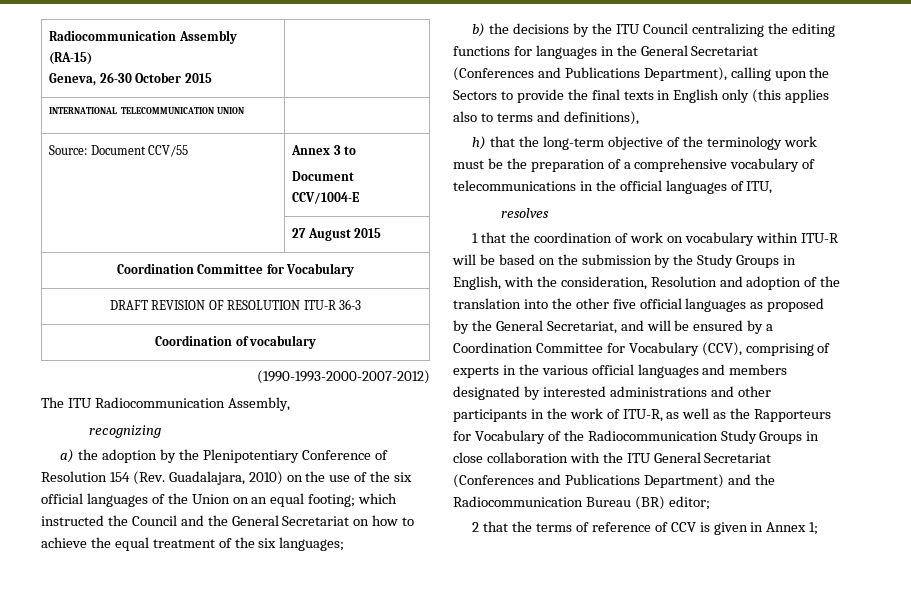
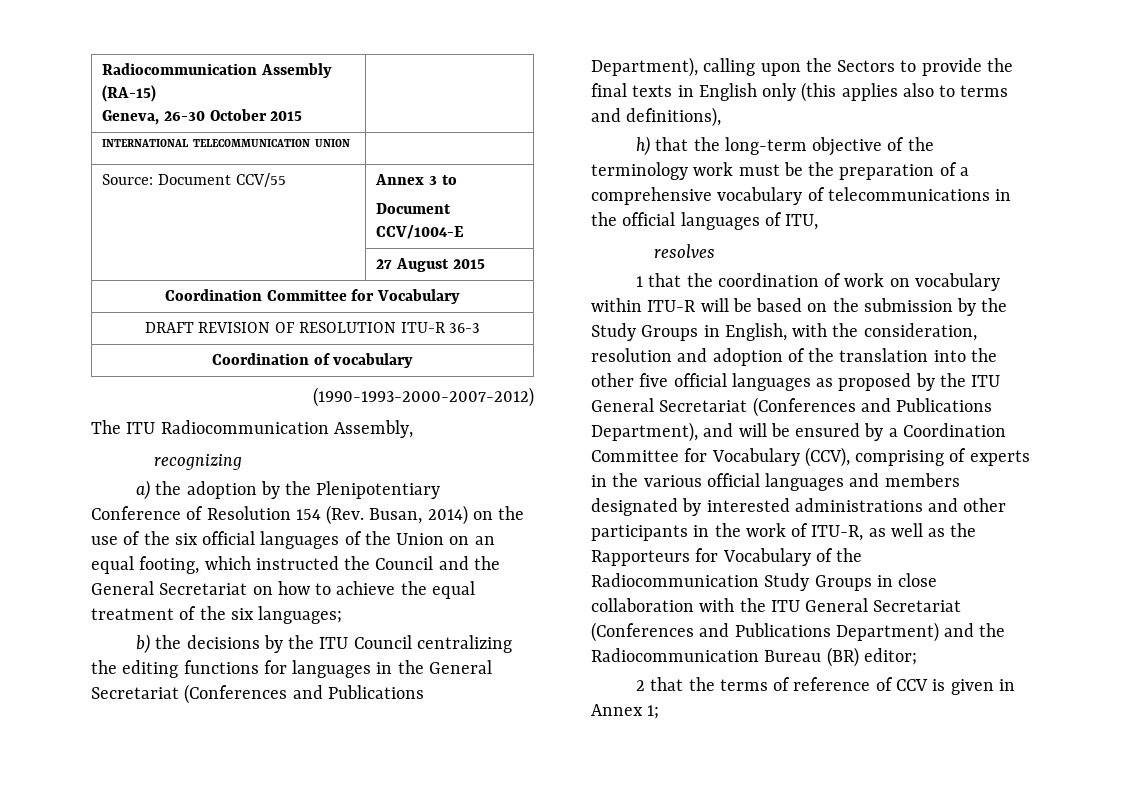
- a) the adoption by the Plenipotentiary Conference of Resolution 154 (Rev. Guadalajara, 2010) on the use of the six official languages of the Union on an equal footing; which instructed the Council and the General Secretariat on how to achieve the equal treatment of the six languages;
+ a) the adoption by the Plenipotentiary Conference of Resolution 154 (Rev. Busan, 2014) on the use of the six official languages of the Union on an equal footing, which instructed the Council and the General Secretariat on how to achieve the equal treatment of the six languages;
- 1 that the coordination of work on vocabulary within ITU-R will be based on the submission by the Study Groups in English, with the consideration, Resolution and adoption of the translation into the other five official languages as proposed by the General Secretariat, and will be ensured by a Coordination Committee for Vocabulary (CCV), comprising of experts in the various official languages and members designated by interested administrations and other participants in the work of ITU-R, as well as the Rapporteurs for Vocabulary of the Radiocommunication Study Groups in close collaboration with the ITU General Secretariat (Conferences and Publications Department) and the Radiocommunication Bureau (BR) editor;
+ 1 that the coordination of work on vocabulary within ITU-R will be based on the submission by the Study Groups in English, with the consideration, resolution and adoption of the translation into the other five official languages as proposed by the ITU General Secretariat (Conferences and Publications Department), and will be ensured by a Coordination Committee for Vocabulary (CCV), comprising of experts in the various official languages and members designated by interested administrations and other participants in the work of ITU-R, as well as the Rapporteurs for Vocabulary of the Radiocommunication Study Groups in close collaboration with the ITU General Secretariat (Conferences and Publications Department) and the Radiocommunication Bureau (BR) editor;

